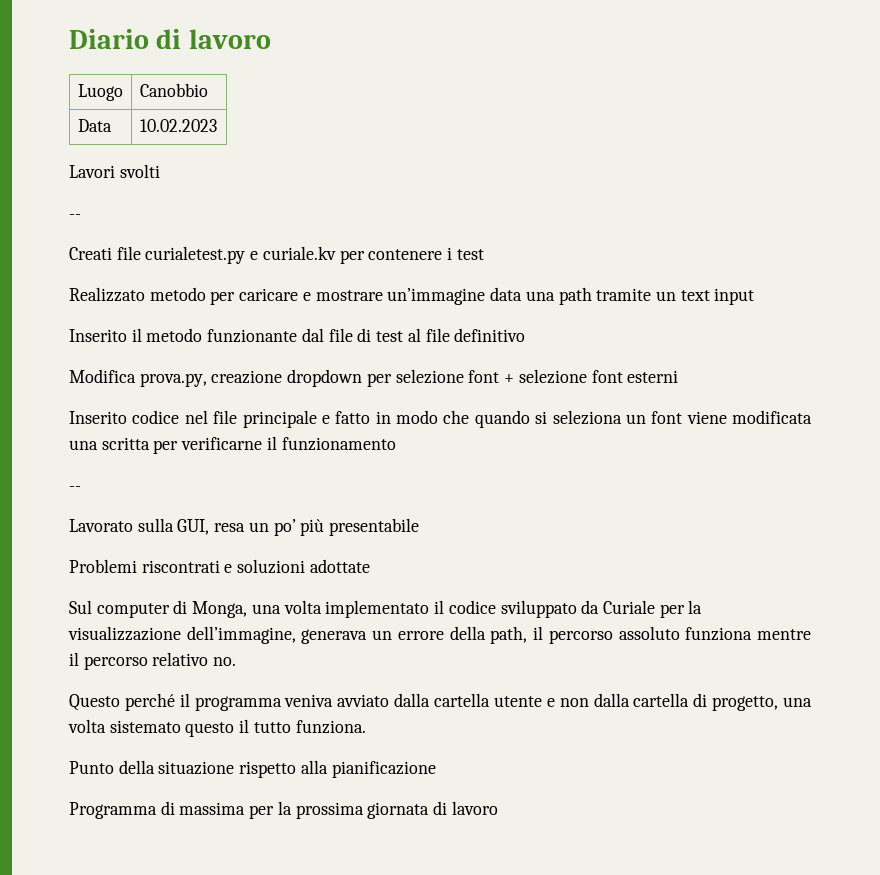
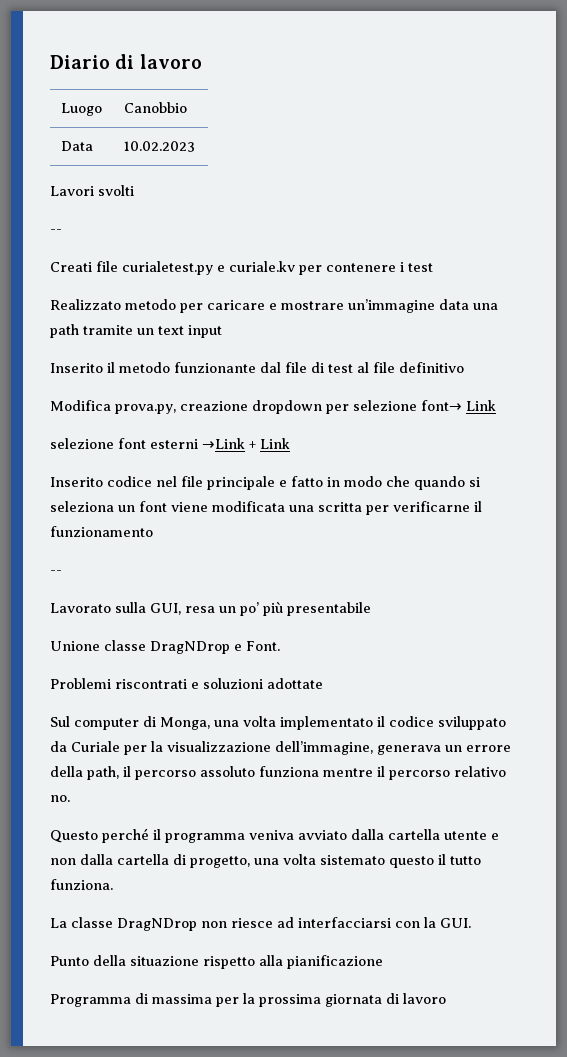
- Modifica prova.py, creazione dropdown per selezione font + selezione font esterni
+ Modifica prova.py, creazione dropdown per selezione font→ Link
+ selezione font esterni →Link + Link
+ Unione classe DragNDrop e Font.
+ La classe DragNDrop non riesce ad interfacciarsi con la GUI.

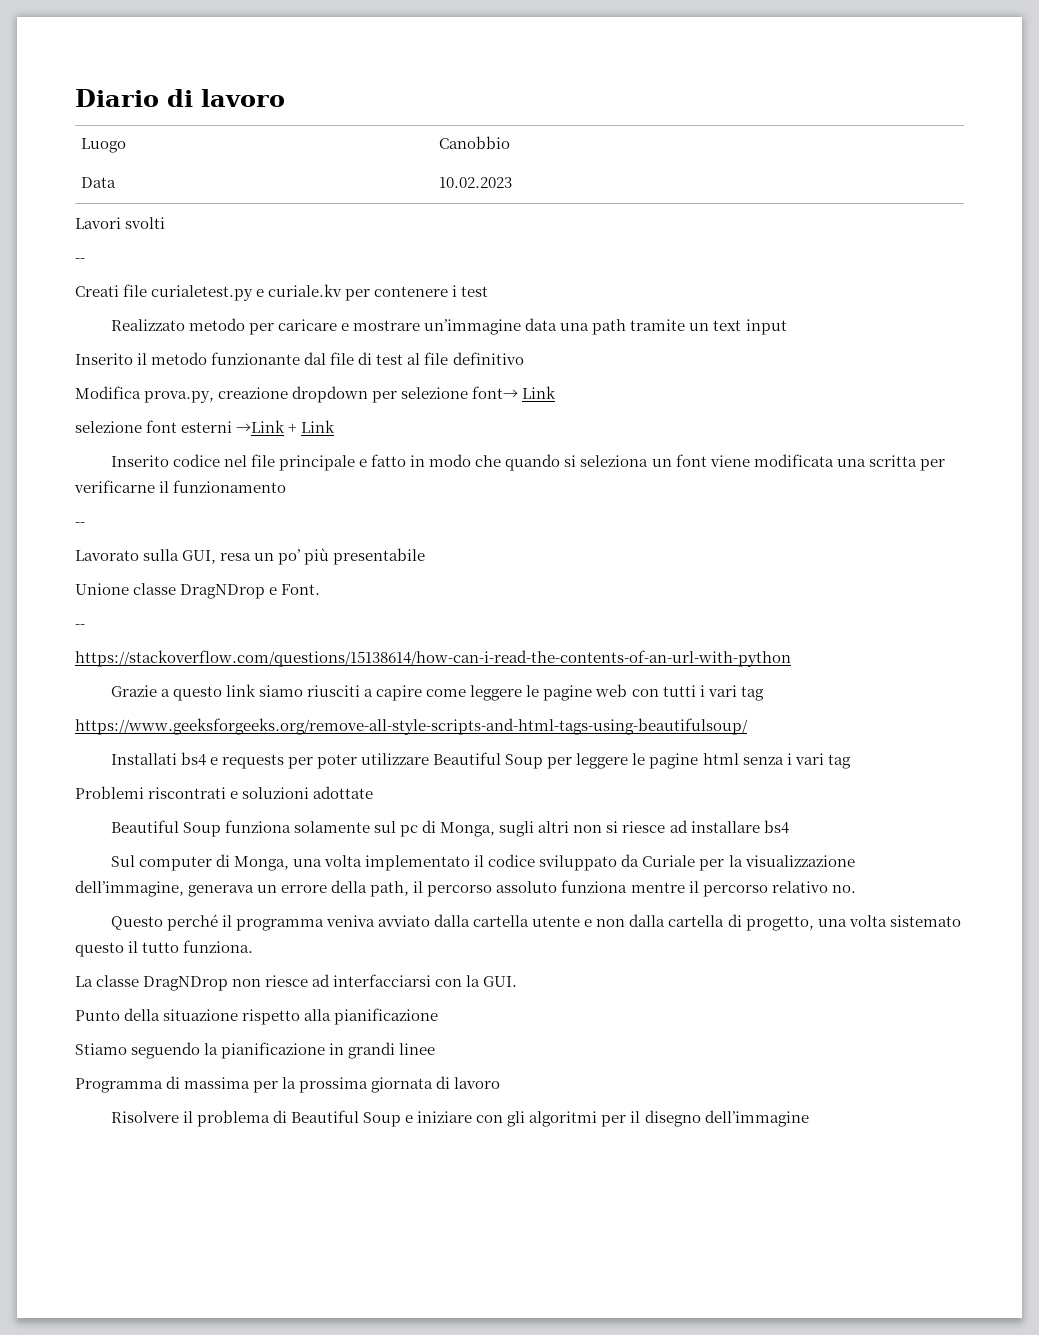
  Unione classe DragNDrop e Font.
+ --
+ https://stackoverflow.com/questions/15138614/how-can-i-read-the-contents-of-an-url-with-python
+ Grazie a questo link siamo riusciti a capire come leggere le pagine web con tutti i vari tag
+ https://www.geeksforgeeks.org/remove-all-style-scripts-and-html-tags-using-beautifulsoup/
+ Installati bs4 e requests per poter utilizzare Beautiful Soup per leggere le pagine html senza i vari tag
+ Beautiful Soup funziona solamente sul pc di Monga, sugli altri non si riesce ad installare bs4
+ Stiamo seguendo la pianificazione in grandi linee
+ Risolvere il problema di Beautiful Soup e iniziare con gli algoritmi per il disegno dell’immagine

